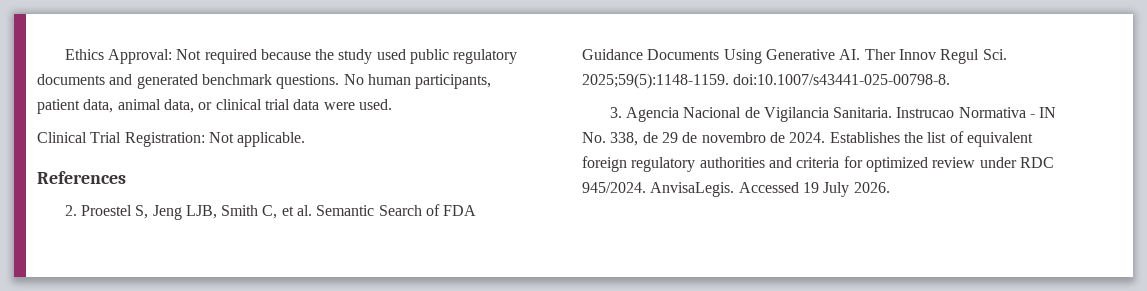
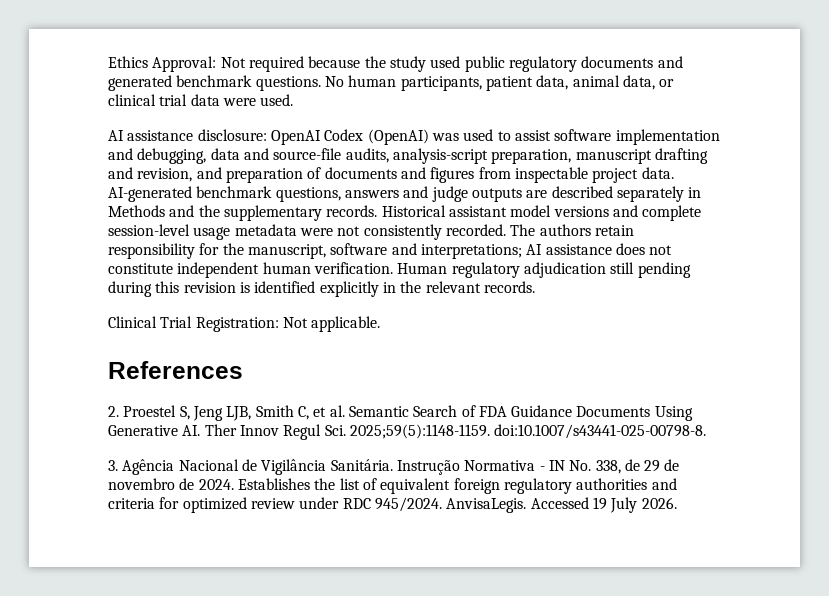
+ AI assistance disclosure: OpenAI Codex (OpenAI) was used to assist software implementation and debugging, data and source-file audits, analysis-script preparation, manuscript drafting and revision, and preparation of documents and figures from inspectable project data. AI-generated benchmark questions, answers and judge outputs are described separately in Methods and the supplementary records. Historical assistant model versions and complete session-level usage metadata were not consistently recorded. The authors retain responsibility for the manuscript, software and interpretations; AI assistance does not constitute independent human verification. Human regulatory adjudication still pending during this revision is identified explicitly in the relevant records.
- 3. Agencia Nacional de Vigilancia Sanitaria. Instrucao Normativa - IN No. 338, de 29 de novembro de 2024.
+ 3. Agência Nacional de Vigilância Sanitária. Instrução Normativa - IN No. 338, de 29 de novembro de 2024.

